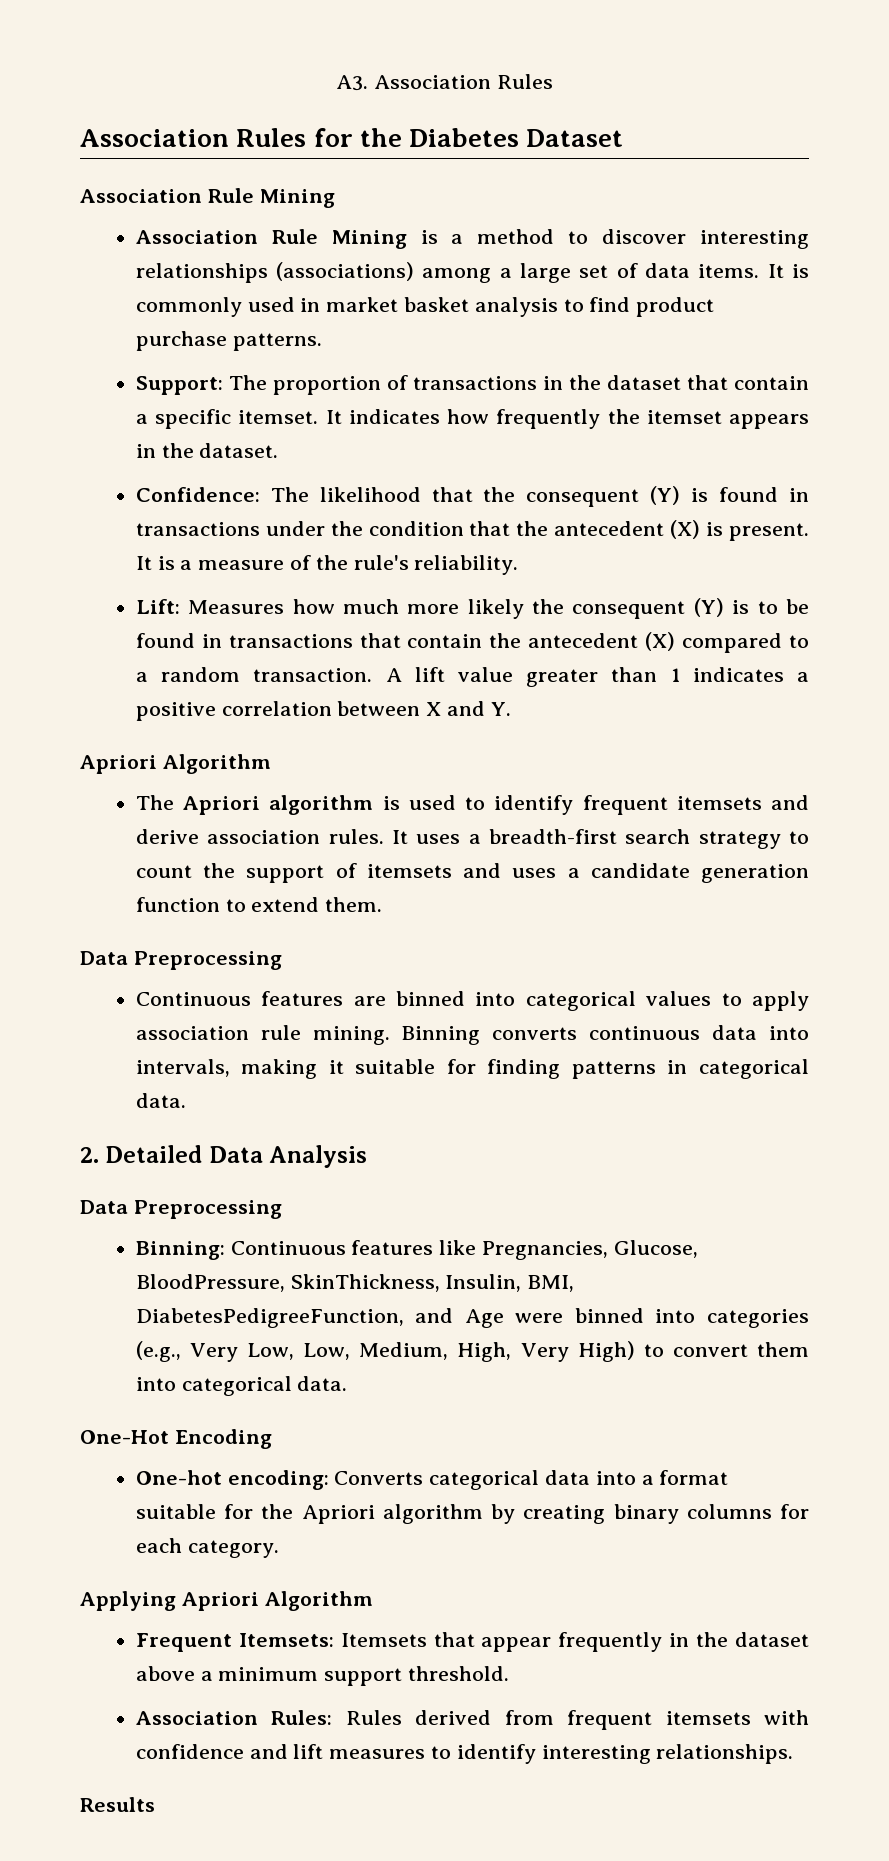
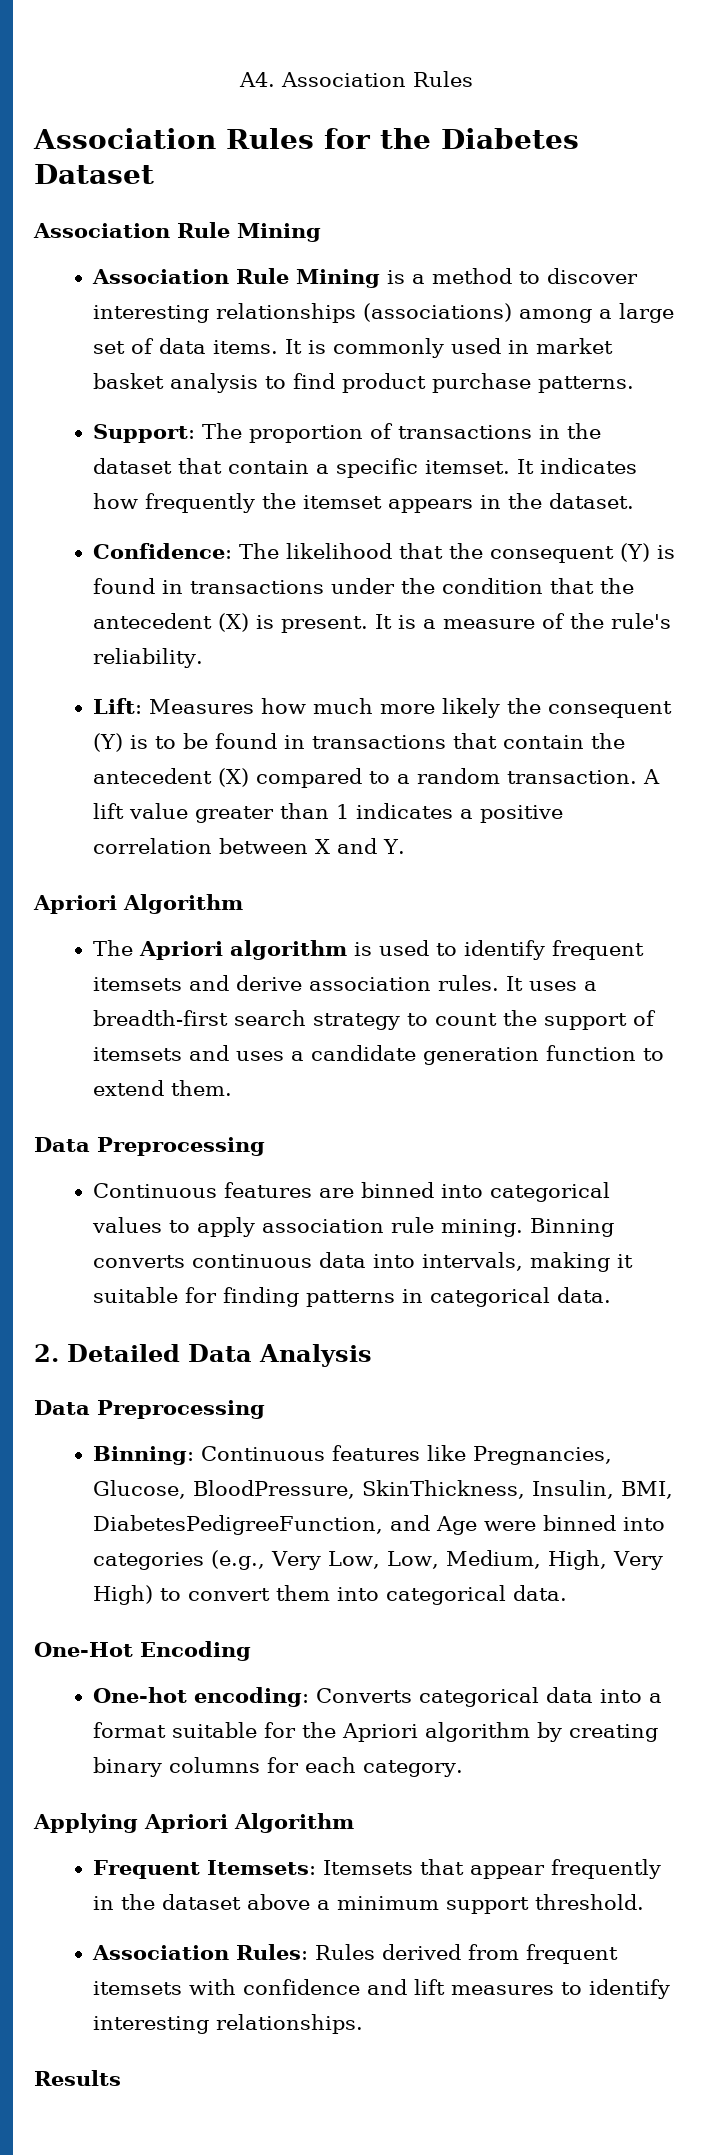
- A3. Association Rules
+ A4. Association Rules

